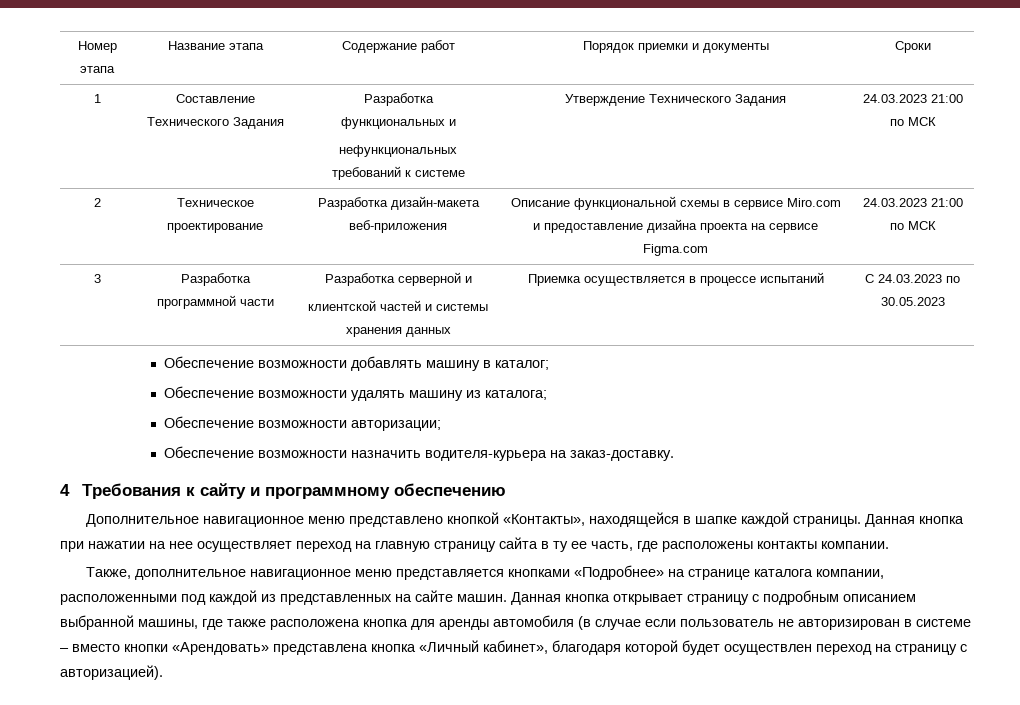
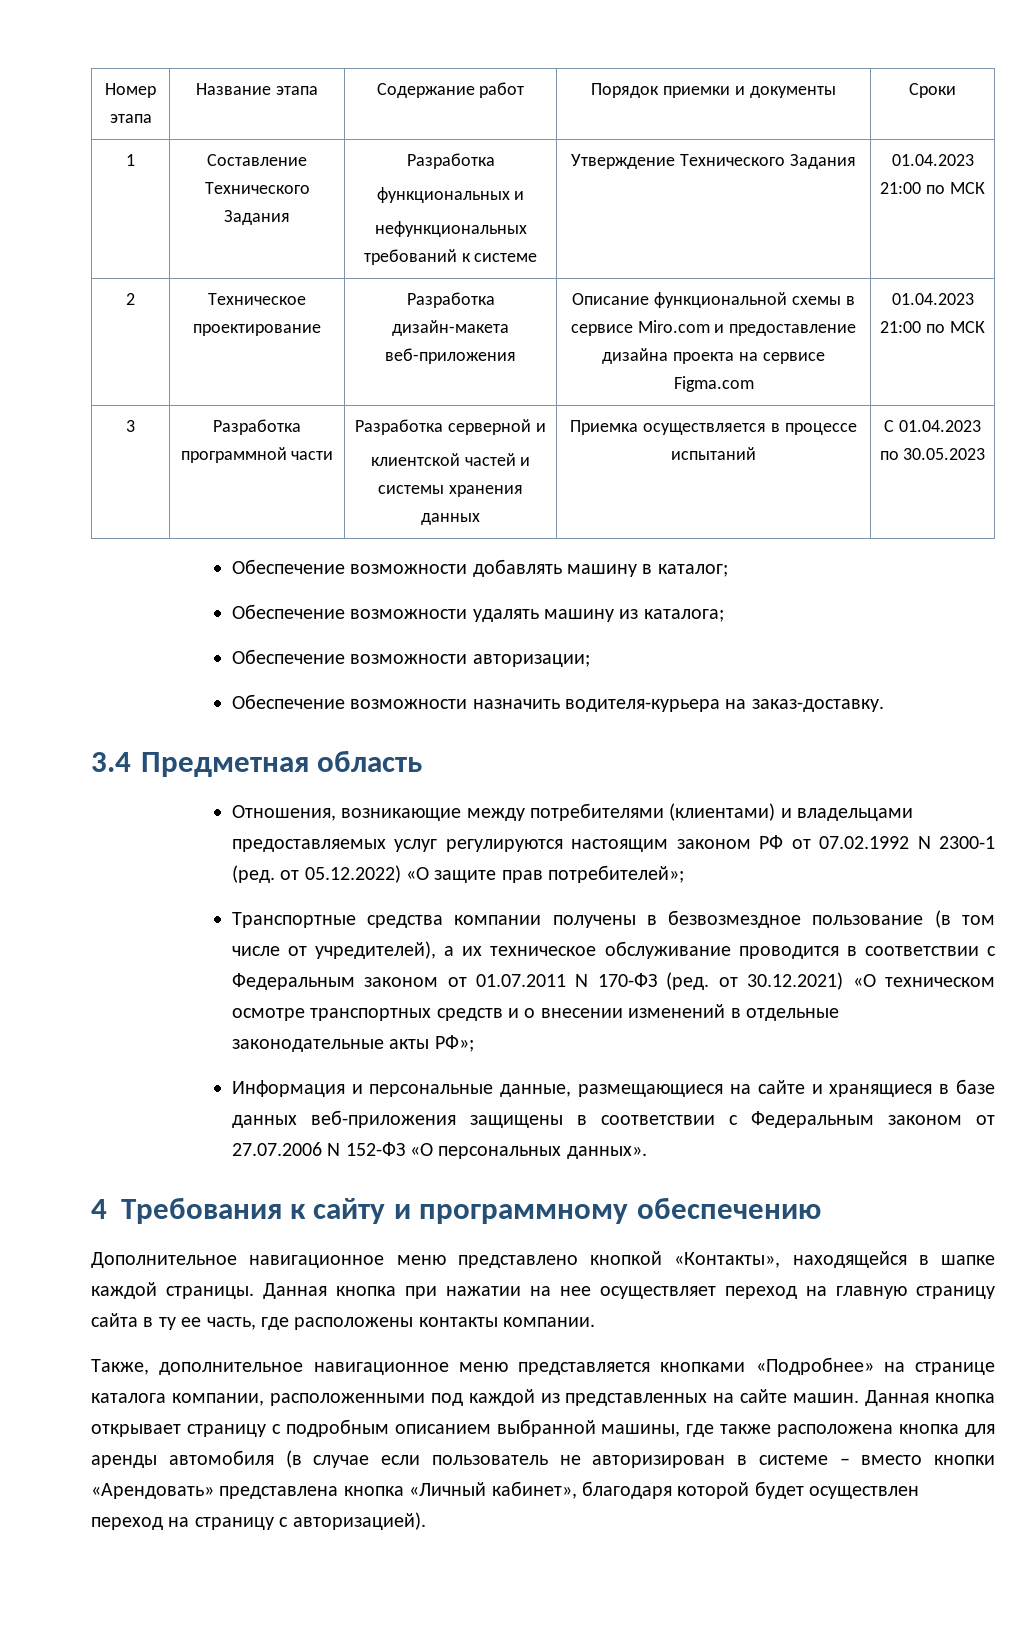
  1 | Составление Технического Задания | Разработка
  функциональных и
- нефункциональных требований к системе | Утверждение Технического Задания | 24.03.2023 21:00 по МСК
+ нефункциональных требований к системе | Утверждение Технического Задания | 01.04.2023 21:00 по МСК
- 2 | Техническое проектирование | Разработка дизайн-макета веб-приложения | Описание функциональной схемы в сервисе Miro.com и предоставление дизайна проекта на сервисе Figma.com | 24.03.2023 21:00 по МСК
+ 2 | Техническое проектирование | Разработка дизайн-макета веб-приложения | Описание функциональной схемы в сервисе Miro.com и предоставление дизайна проекта на сервисе Figma.com | 01.04.2023 21:00 по МСК
  3 | Разработка программной части | Разработка серверной и
- клиентской частей и системы хранения данных | Приемка осуществляется в процессе испытаний | С 24.03.2023 по 30.05.2023
+ клиентской частей и системы хранения данных | Приемка осуществляется в процессе испытаний | С 01.04.2023 по 30.05.2023
+ 3.4 Предметная область
+ Отношения, возникающие между потребителями (клиентами) и владельцами предоставляемых услуг регулируются настоящим законом РФ от 07.02.1992 N 2300-1 (ред. от 05.12.2022) «О защите прав потребителей»;
+ Транспортные средства компании получены в безвозмездное пользование (в том числе от учредителей), а их техническое обслуживание проводится в соответствии с Федеральным законом от 01.07.2011 N 170-ФЗ (ред. от 30.12.2021) «О техническом осмотре транспортных средств и о внесении изменений в отдельные законодательные акты РФ»;
+ Информация и персональные данные, размещающиеся на сайте и хранящиеся в базе данных веб-приложения защищены в соответствии с Федеральным законом от 27.07.2006 N 152-ФЗ «О персональных данных».

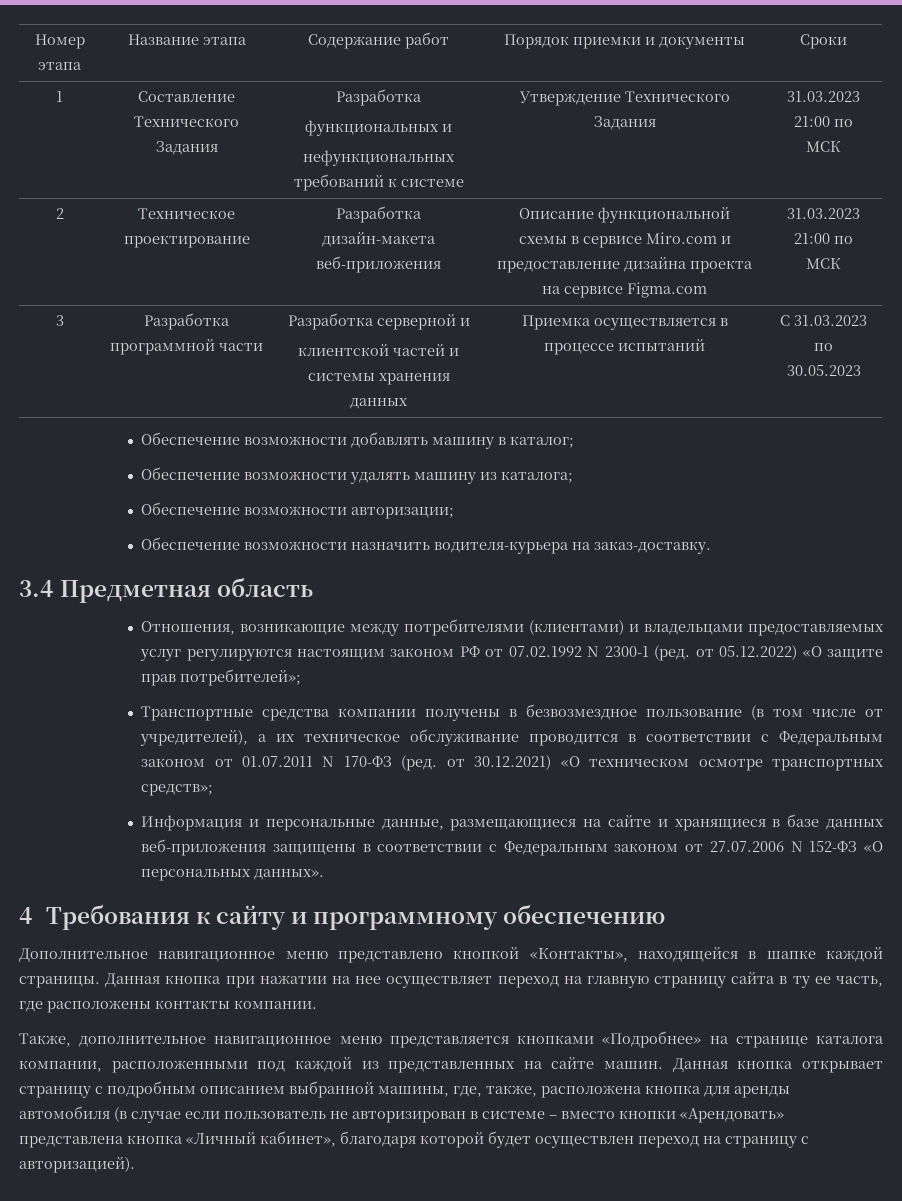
  1 | Составление Технического Задания | Разработка
  функциональных и
- нефункциональных требований к системе | Утверждение Технического Задания | 01.04.2023 21:00 по МСК
+ нефункциональных требований к системе | Утверждение Технического Задания | 31.03.2023 21:00 по МСК
- 2 | Техническое проектирование | Разработка дизайн-макета веб-приложения | Описание функциональной схемы в сервисе Miro.com и предоставление дизайна проекта на сервисе Figma.com | 01.04.2023 21:00 по МСК
+ 2 | Техническое проектирование | Разработка дизайн-макета веб-приложения | Описание функциональной схемы в сервисе Miro.com и предоставление дизайна проекта на сервисе Figma.com | 31.03.2023 21:00 по МСК
  3 | Разработка программной части | Разработка серверной и
- клиентской частей и системы хранения данных | Приемка осуществляется в процессе испытаний | С 01.04.2023 по 30.05.2023
+ клиентской частей и системы хранения данных | Приемка осуществляется в процессе испытаний | С 31.03.2023 по 30.05.2023
- Транспортные средства компании получены в безвозмездное пользование (в том числе от учредителей), а их техническое обслуживание проводится в соответствии с Федеральным законом от 01.07.2011 N 170-ФЗ (ред. от 30.12.2021) «О техническом осмотре транспортных средств и о внесении изменений в отдельные законодательные акты РФ»;
+ Транспортные средства компании получены в безвозмездное пользование (в том числе от учредителей), а их техническое обслуживание проводится в соответствии с Федеральным законом от 01.07.2011 N 170-ФЗ (ред. от 30.12.2021) «О техническом осмотре транспортных средств»;
- Данная кнопка открывает страницу с подробным описанием выбранной машины, где также расположена кнопка для аренды автомобиля (в случае если пользователь не авторизирован в системе – вместо кнопки «Арендовать» представлена кнопка «Личный кабинет», благодаря которой будет осуществлен переход на страницу с авторизацией).
+ Данная кнопка открывает страницу с подробным описанием выбранной машины, где, также, расположена кнопка для аренды автомобиля (в случае если пользователь не авторизирован в системе – вместо кнопки «Арендовать» представлена кнопка «Личный кабинет», благодаря которой будет осуществлен переход на страницу с авторизацией).

